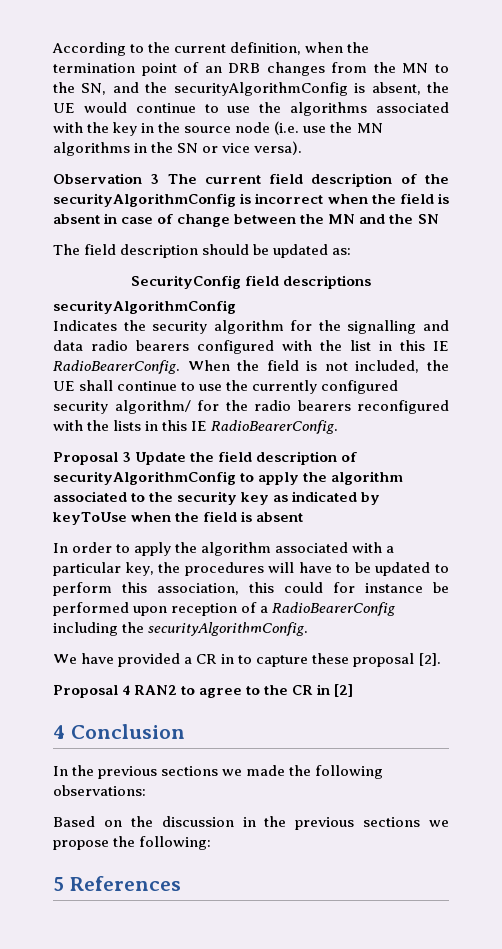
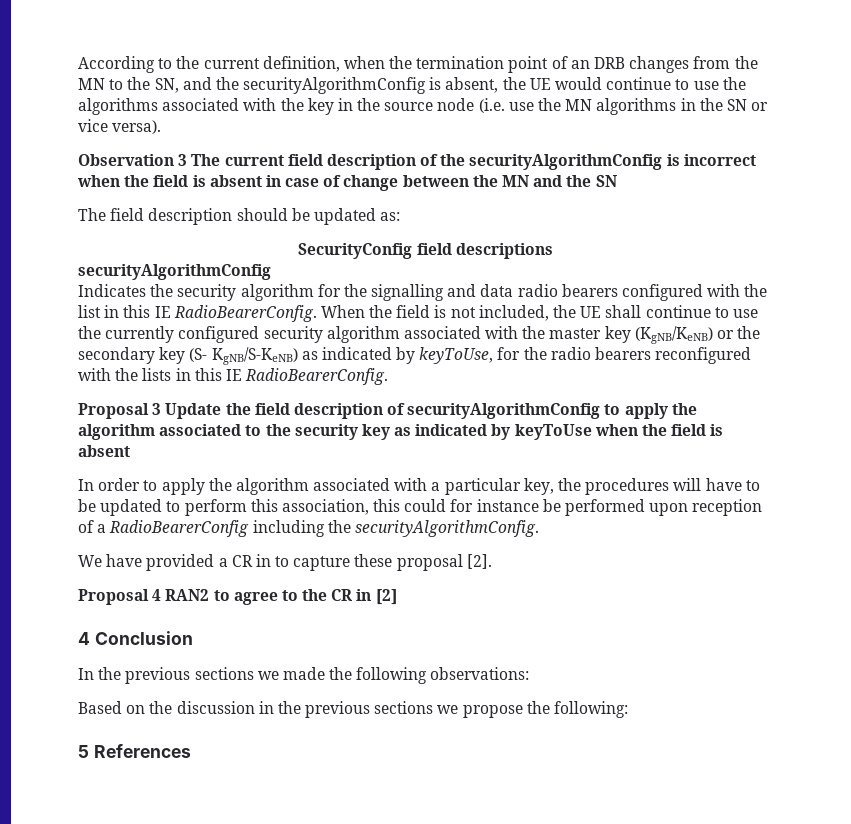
- When the field is not included, the UE shall continue to use the currently configured security algorithm/ for the radio bearers reconfigured with the lists in this IE RadioBearerConfig.
+ When the field is not included, the UE shall continue to use the currently configured security algorithm associated with the master key (KgNB/KeNB) or the secondary key (S- KgNB/S-KeNB) as indicated by keyToUse, for the radio bearers reconfigured with the lists in this IE RadioBearerConfig.

